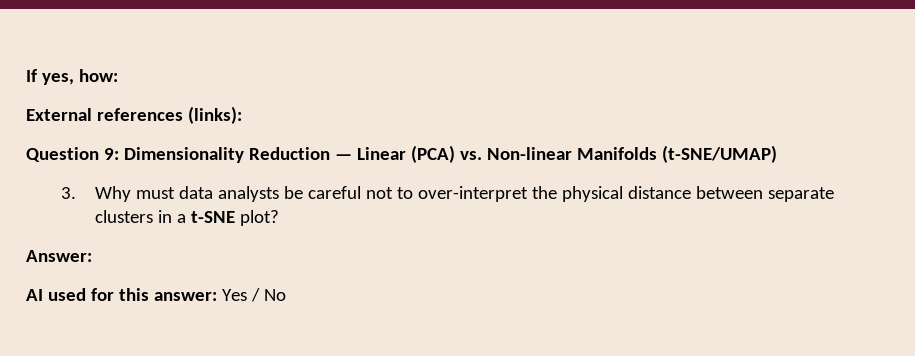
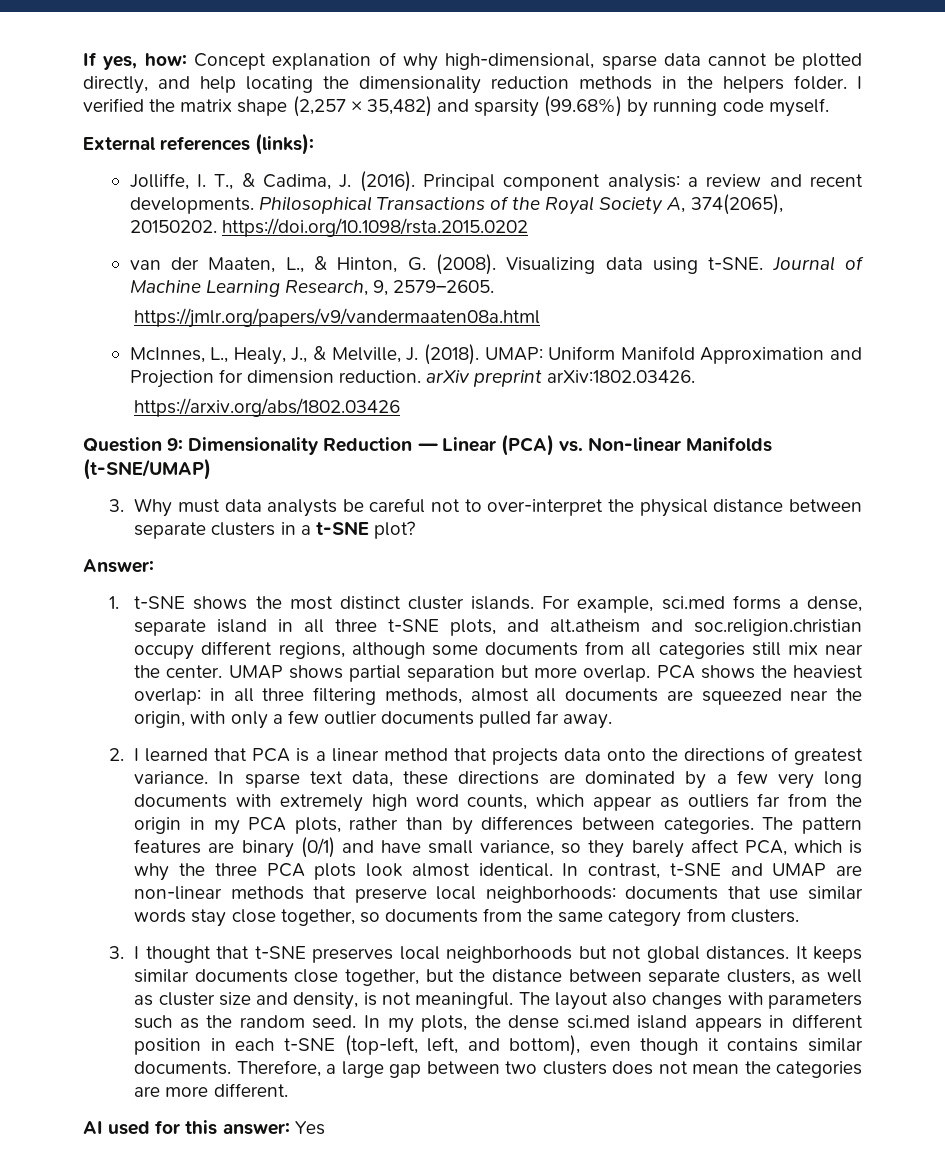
- If yes, how:
+ If yes, how: Concept explanation of why high-dimensional, sparse data cannot be plotted directly, and help locating the dimensionality reduction methods in the helpers folder. I verified the matrix shape (2,257 × 35,482) and sparsity (99.68%) by running code myself.
  External references (links):
+ Jolliffe, I. T., & Cadima, J. (2016). Principal component analysis: a review and recent developments. Philosophical Transactions of the Royal Society A, 374(2065), 20150202. https://doi.org/10.1098/rsta.2015.0202
+ van der Maaten, L., & Hinton, G. (2008). Visualizing data using t-SNE. Journal of Machine Learning Research, 9, 2579–2605.
+ https://jmlr.org/papers/v9/vandermaaten08a.html
+ McInnes, L., Healy, J., & Melville, J. (2018). UMAP: Uniform Manifold Approximation and Projection for dimension reduction. arXiv preprint arXiv:1802.03426.
+ https://arxiv.org/abs/1802.03426
+ 1. t-SNE shows the most distinct cluster islands. For example, sci.med forms a dense, separate island in all three t-SNE plots, and alt.atheism and soc.religion.christian occupy different regions, although some documents from all categories still mix near the center. UMAP shows partial separation but more overlap. PCA shows the heaviest overlap: in all three filtering methods, almost all documents are squeezed near the origin, with only a few outlier documents pulled far away.
+ 2. I learned that PCA is a linear method that projects data onto the directions of greatest variance. In sparse text data, these directions are dominated by a few very long documents with extremely high word counts, which appear as outliers far from the origin in my PCA plots, rather than by differences between categories. The pattern features are binary (0/1) and have small variance, so they barely affect PCA, which is why the three PCA plots look almost identical. In contrast, t-SNE and UMAP are non-linear methods that preserve local neighborhoods: documents that use similar words stay close together, so documents from the same category from clusters.
+ 3. I thought that t-SNE preserves local neighborhoods but not global distances. It keeps similar documents close together, but the distance between separate clusters, as well as cluster size and density, is not meaningful. The layout also changes with parameters such as the random seed. In my plots, the dense sci.med island appears in different position in each t-SNE (top-left, left, and bottom), even though it contains similar documents. Therefore, a large gap between two clusters does not mean the categories are more different.
- AI used for this answer: Yes / No
+ AI used for this answer: Yes

